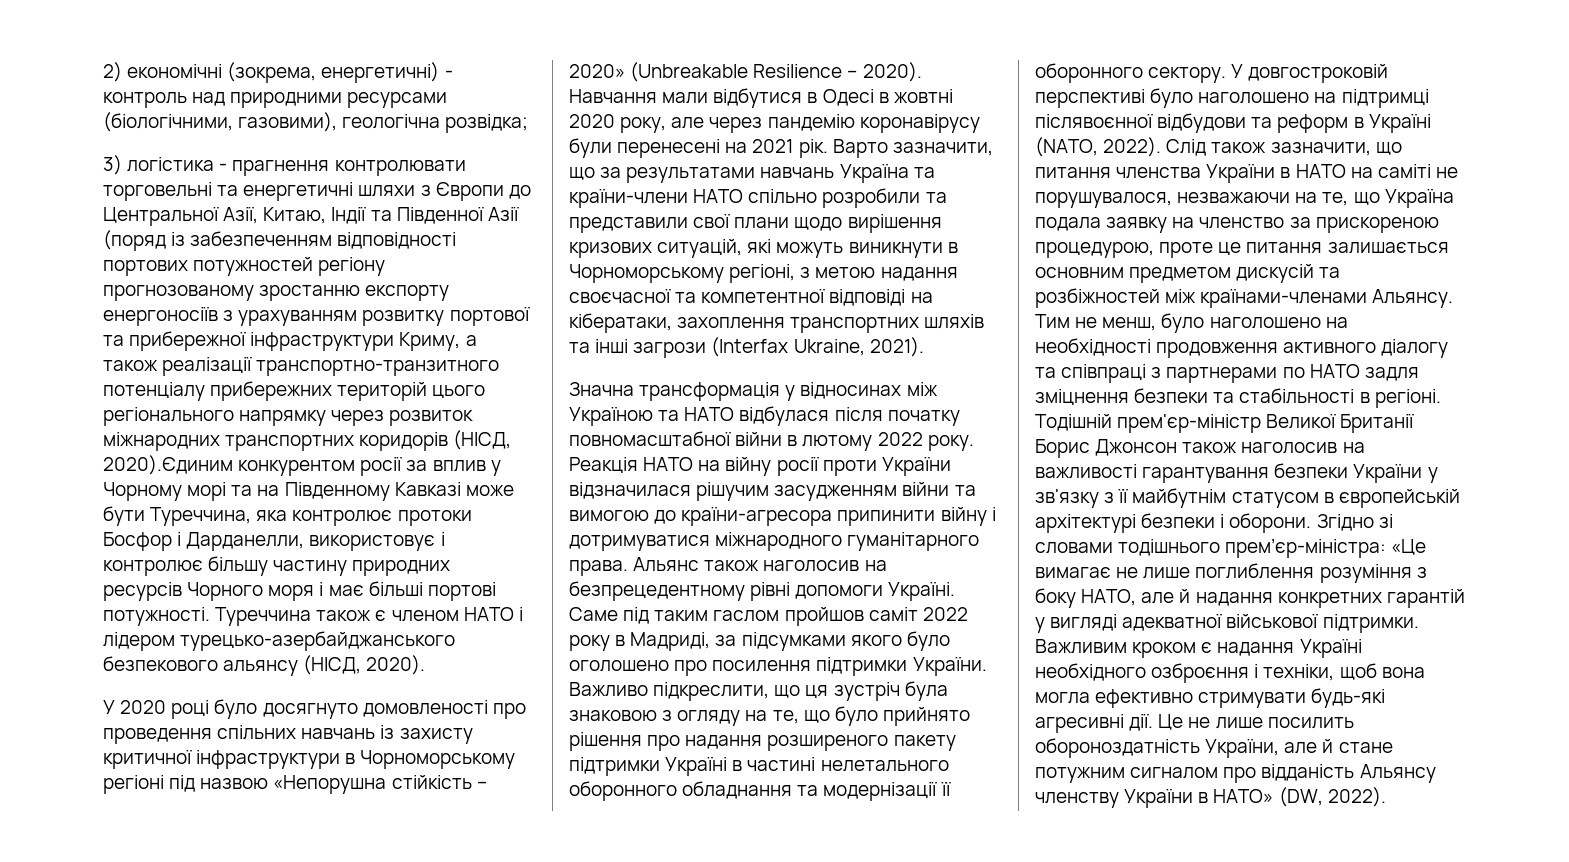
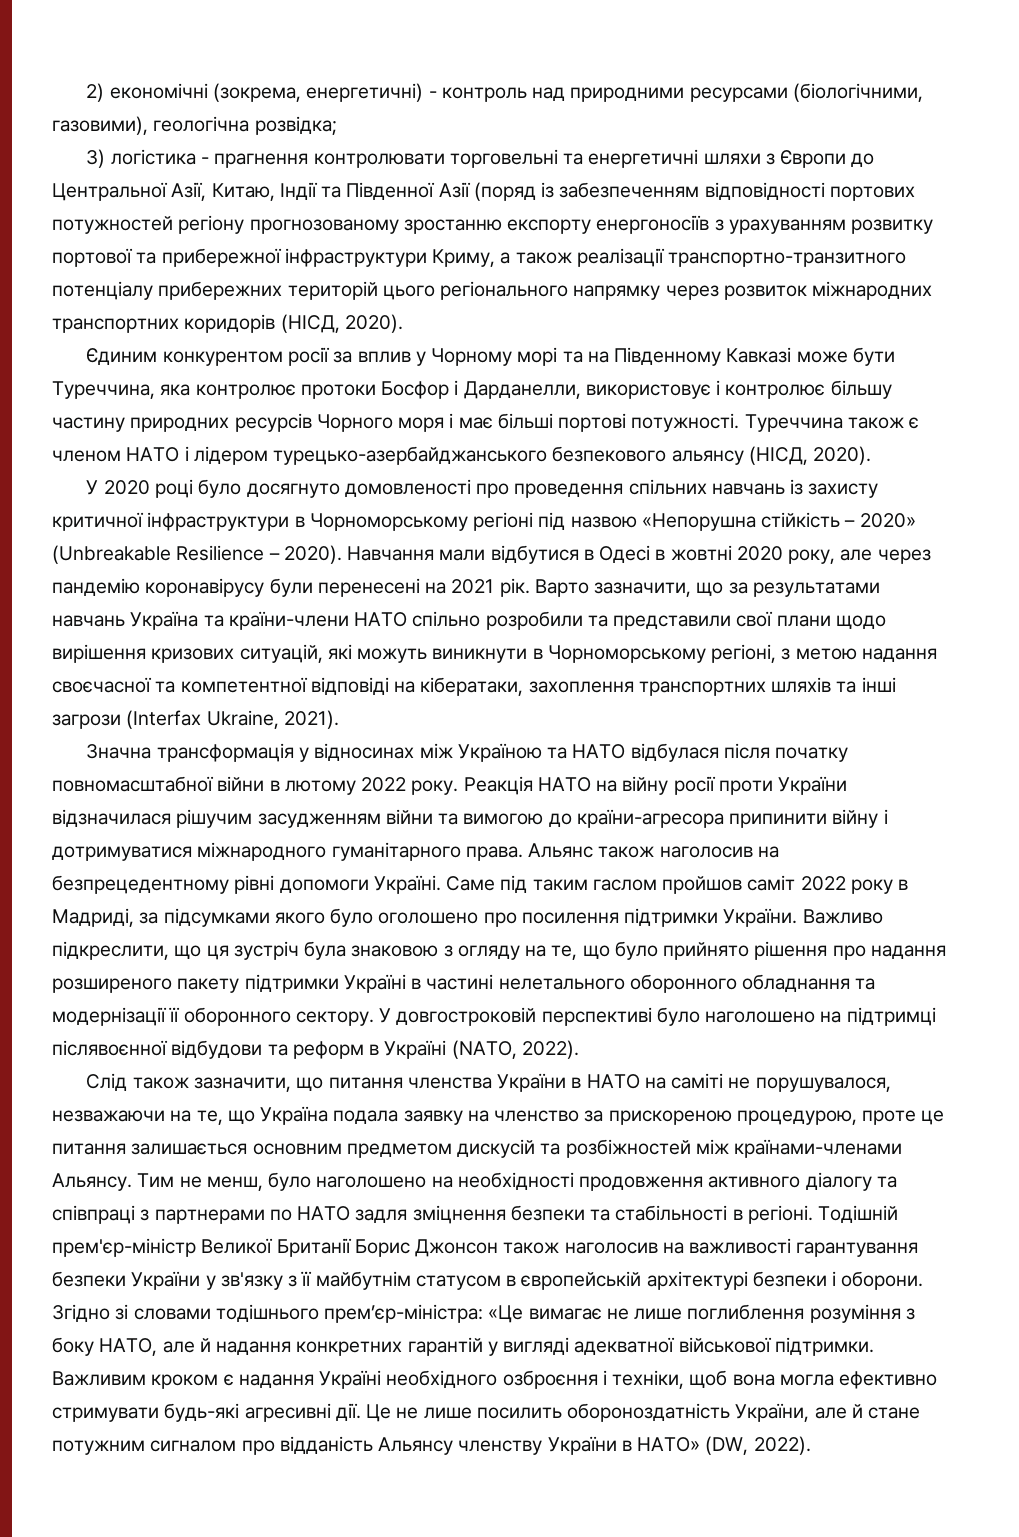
- 3) логістика - прагнення контролювати торговельні та енергетичні шляхи з Європи до Центральної Азії, Китаю, Індії та Південної Азії (поряд із забезпеченням відповідності портових потужностей регіону прогнозованому зростанню експорту енергоносіїв з урахуванням розвитку портової та прибережної інфраструктури Криму, а також реалізації транспортно-транзитного потенціалу прибережних територій цього регіонального напрямку через розвиток міжнародних транспортних коридорів (НІСД, 2020).Єдиним конкурентом росії за вплив у Чорному морі та на Південному Кавказі може бути Туреччина, яка контролює протоки Босфор і Дарданелли, використовує і контролює більшу частину природних ресурсів Чорного моря і має більші портові потужності.
+ 3) логістика - прагнення контролювати торговельні та енергетичні шляхи з Європи до Центральної Азії, Китаю, Індії та Південної Азії (поряд із забезпеченням відповідності портових потужностей регіону прогнозованому зростанню експорту енергоносіїв з урахуванням розвитку портової та прибережної інфраструктури Криму, а також реалізації транспортно-транзитного потенціалу прибережних територій цього регіонального напрямку через розвиток міжнародних транспортних коридорів (НІСД, 2020).
+ Єдиним конкурентом росії за вплив у Чорному морі та на Південному Кавказі може бути Туреччина, яка контролює протоки Босфор і Дарданелли, використовує і контролює більшу частину природних ресурсів Чорного моря і має більші портові потужності.
- У довгостроковій перспективі було наголошено на підтримці післявоєнної відбудови та реформ в Україні (NATO, 2022). Слід також зазначити, що питання членства України в НАТО на саміті не порушувалося, незважаючи на те, що Україна подала заявку на членство за прискореною процедурою, проте це питання залишається основним предметом дискусій та розбіжностей між країнами-членами Альянсу.
+ У довгостроковій перспективі було наголошено на підтримці післявоєнної відбудови та реформ в Україні (NATO, 2022).
+ Слід також зазначити, що питання членства України в НАТО на саміті не порушувалося, незважаючи на те, що Україна подала заявку на членство за прискореною процедурою, проте це питання залишається основним предметом дискусій та розбіжностей між країнами-членами Альянсу.

